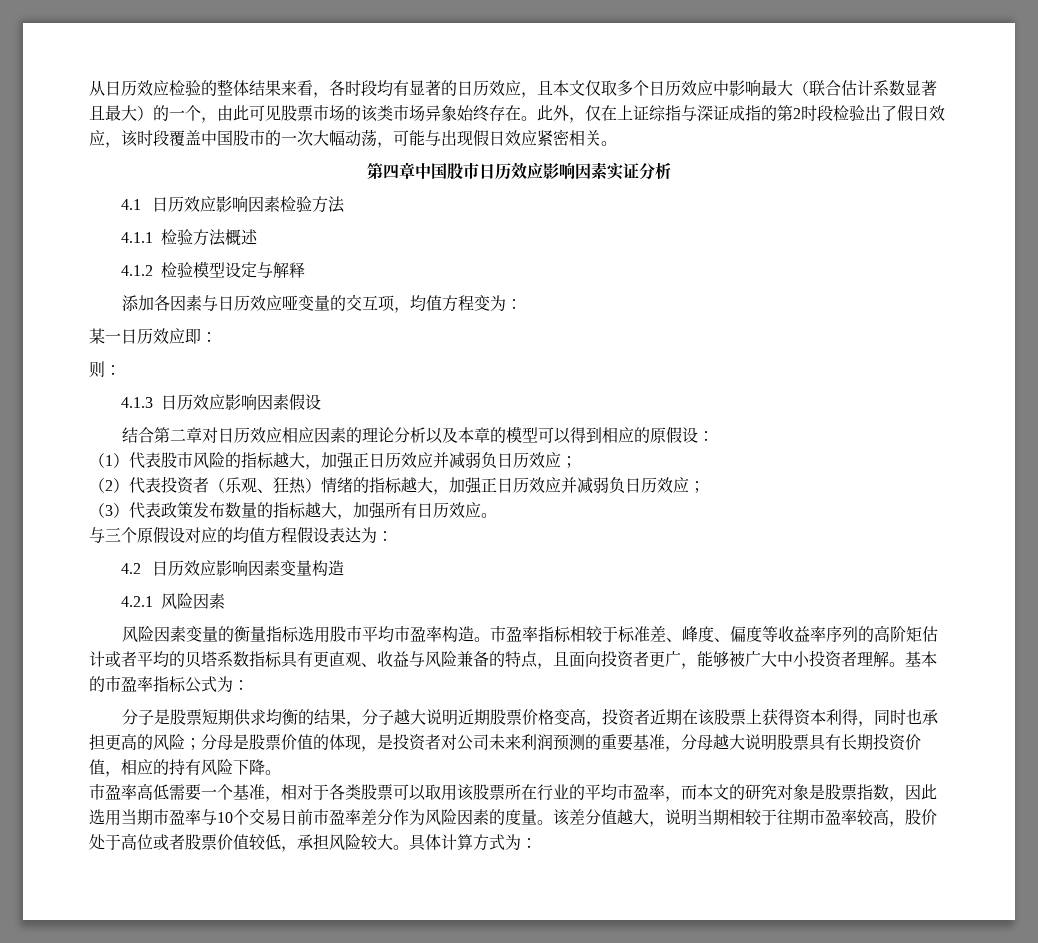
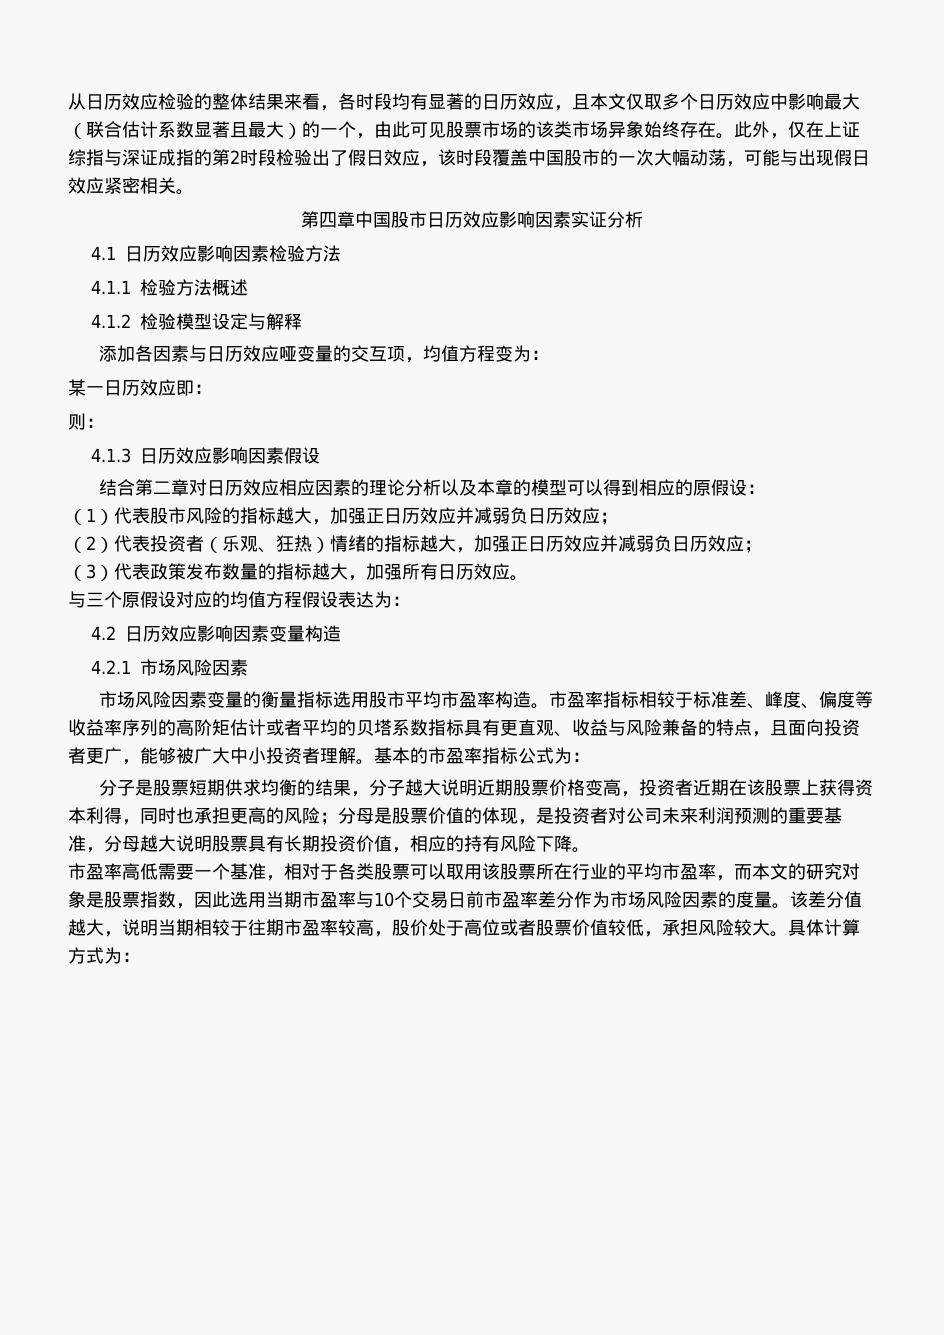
- 4.2.1风险因素
+ 4.2.1市场风险因素
- 风险因素变量的衡量指标选用股市平均市盈率构造。
+ 市场风险因素变量的衡量指标选用股市平均市盈率构造。
- 市盈率高低需要一个基准，相对于各类股票可以取用该股票所在行业的平均市盈率，而本文的研究对象是股票指数，因此选用当期市盈率与10个交易日前市盈率差分作为风险因素的度量。
+ 市盈率高低需要一个基准，相对于各类股票可以取用该股票所在行业的平均市盈率，而本文的研究对象是股票指数，因此选用当期市盈率与10个交易日前市盈率差分作为市场风险因素的度量。

